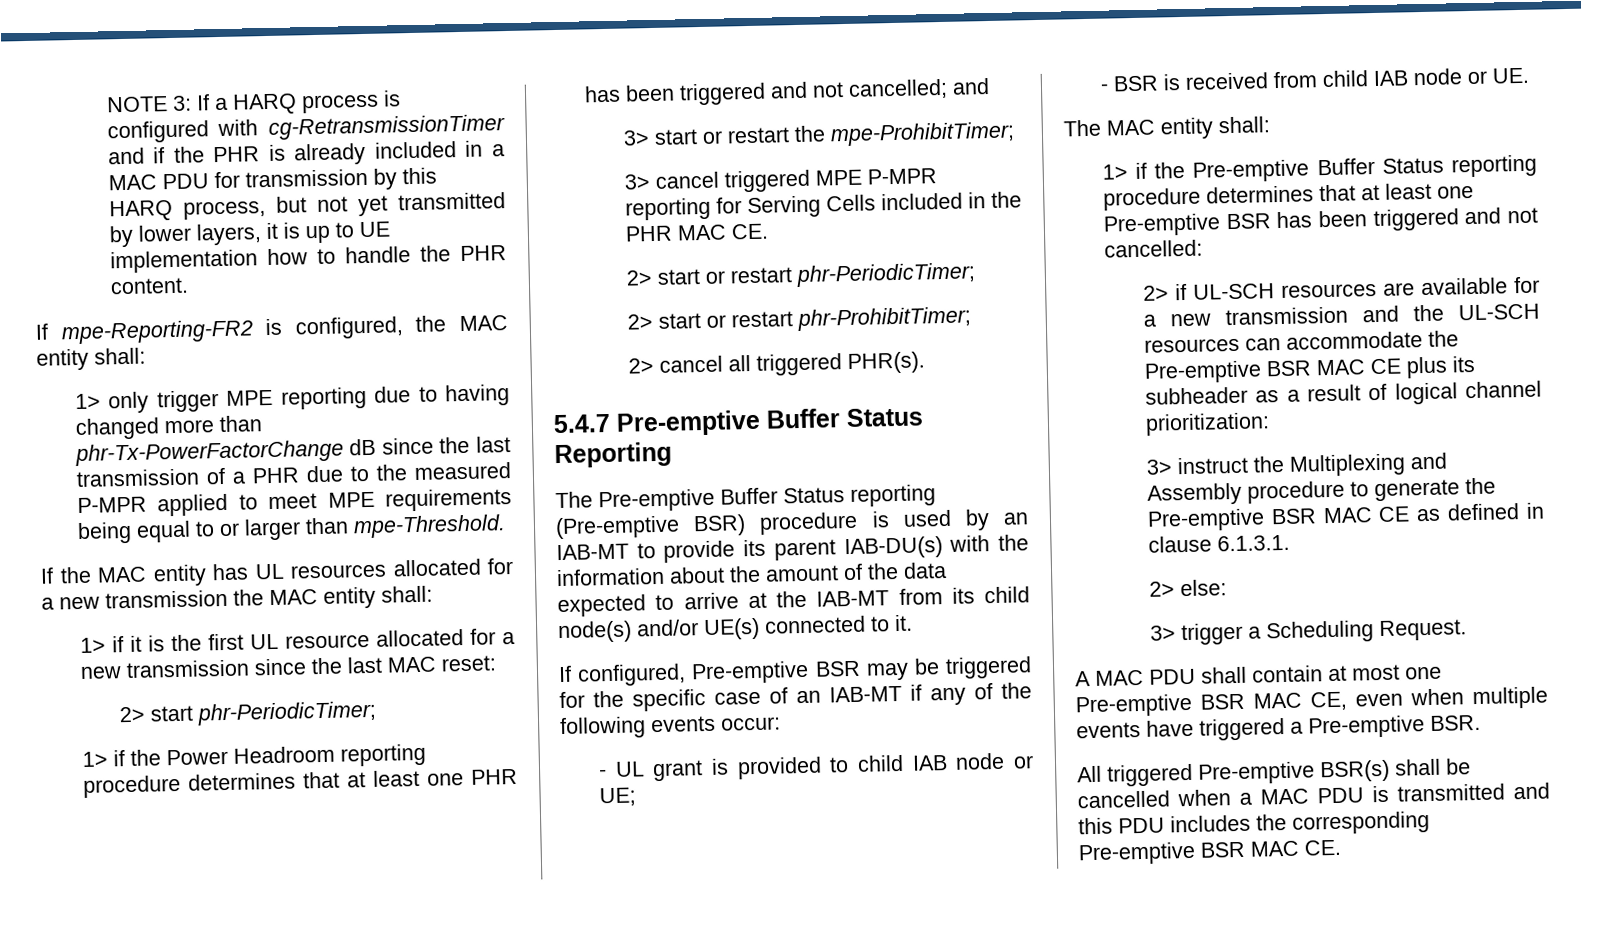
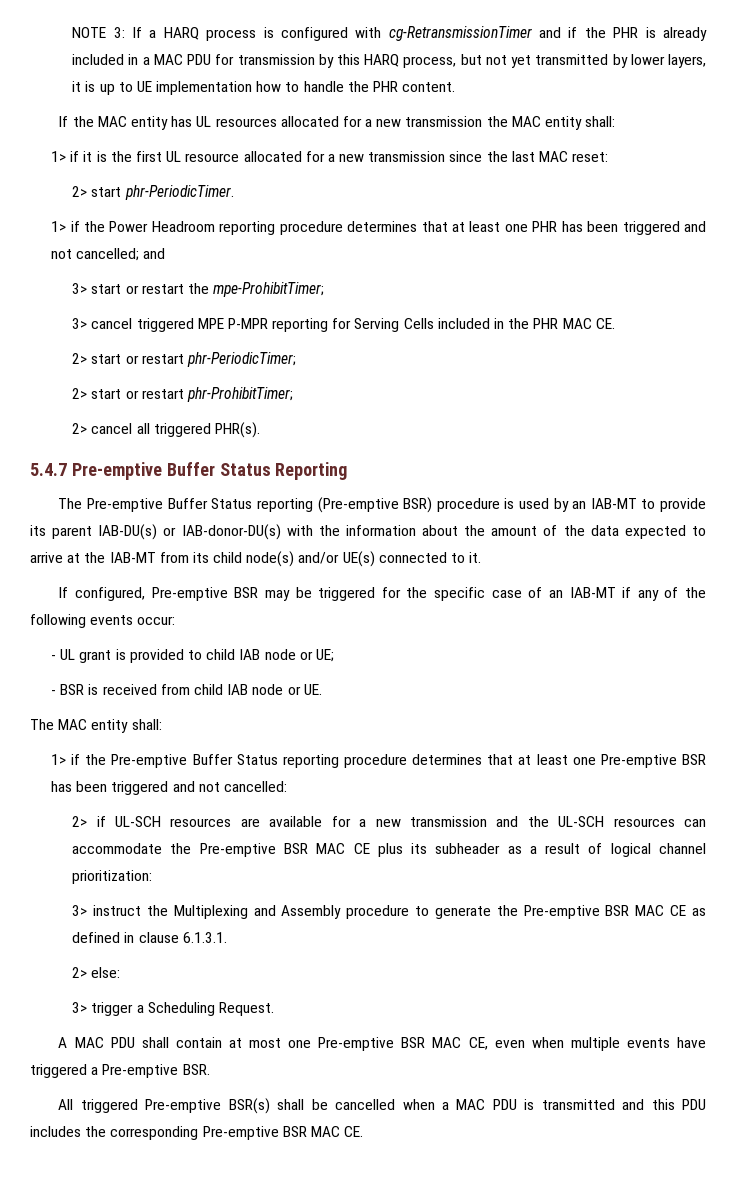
- If mpe-Reporting-FR2 is configured, the MAC entity shall:
- 1> only trigger MPE reporting due to having changed more than phr-Tx-PowerFactorChange dB since the last transmission of a PHR due to the measured P-MPR applied to meet MPE requirements being equal to or larger than mpe-Threshold.
- 2> start phr-PeriodicTimer;
+ 2> start phr-PeriodicTimer.
- The Pre-emptive Buffer Status reporting (Pre-emptive BSR) procedure is used by an IAB-MT to provide its parent IAB-DU(s) with the information about the amount of the data expected to arrive at the IAB-MT from its child node(s) and/or UE(s) connected to it.
+ The Pre-emptive Buffer Status reporting (Pre-emptive BSR) procedure is used by an IAB-MT to provide its parent IAB-DU(s) or IAB-donor-DU(s) with the information about the amount of the data expected to arrive at the IAB-MT from its child node(s) and/or UE(s) connected to it.

